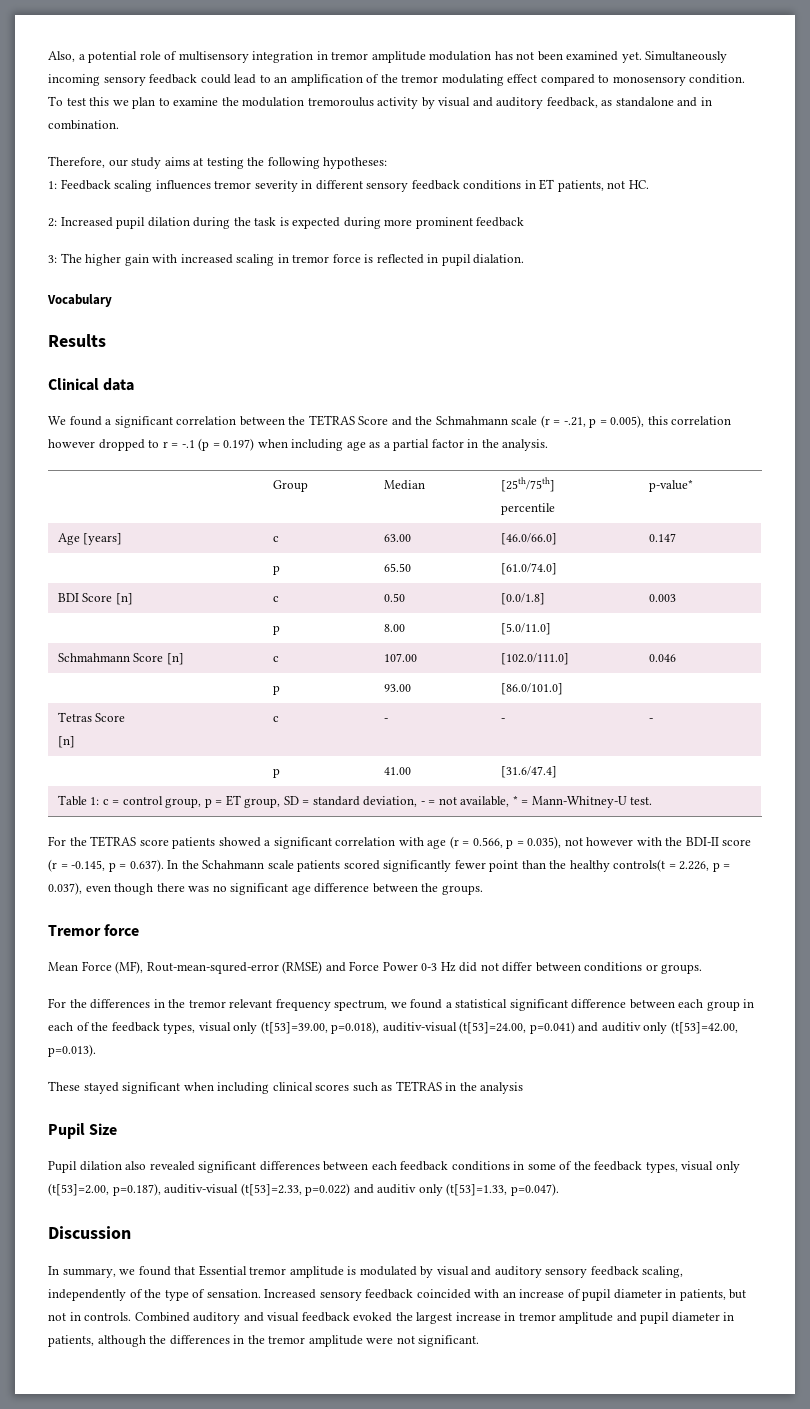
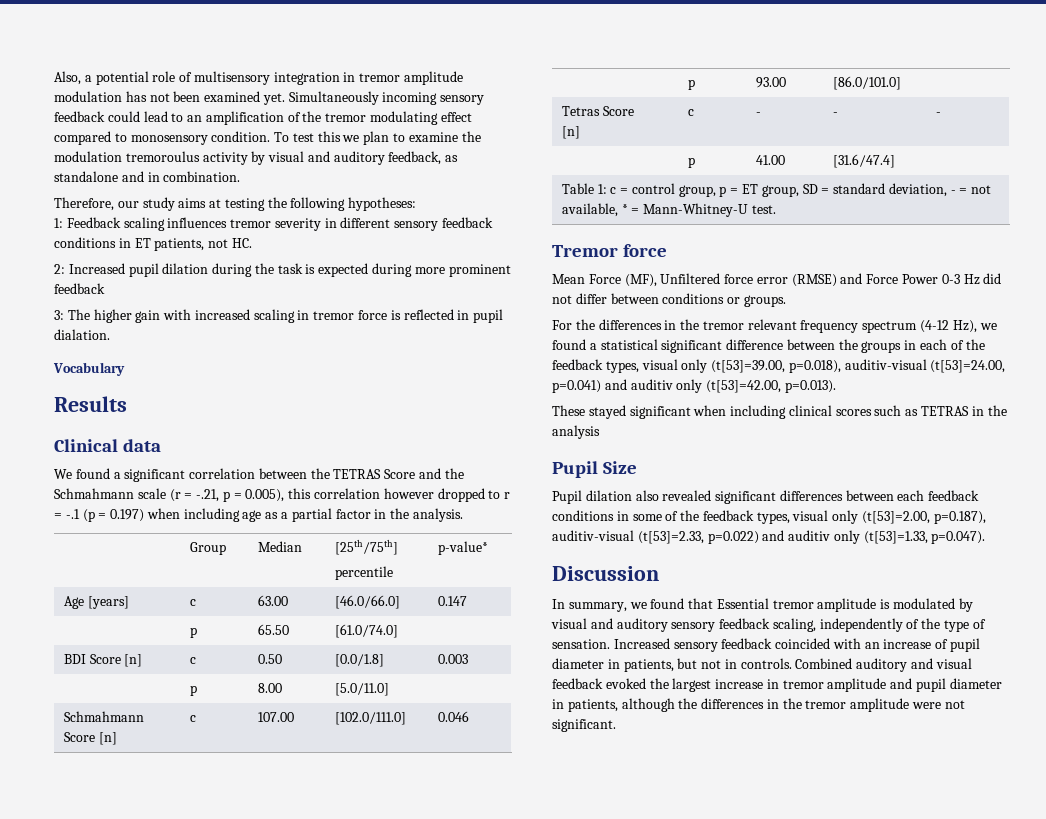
- For the TETRAS score patients showed a significant correlation with age (r = 0.566, p = 0.035), not however with the BDI-II score (r = -0.145, p = 0.637). In the Schahmann scale patients scored significantly fewer point than the healthy controls(t = 2.226, p = 0.037), even though there was no significant age difference between the groups.
- Mean Force (MF), Rout-mean-squred-error (RMSE) and Force Power 0-3 Hz did not differ between conditions or groups.
+ Mean Force (MF), Unfiltered force error (RMSE) and Force Power 0-3 Hz did not differ between conditions or groups.
- For the differences in the tremor relevant frequency spectrum, we found a statistical significant difference between each group in each of the feedback types, visual only (t[53]=39.00, p=0.018), auditiv-visual (t[53]=24.00, p=0.041) and auditiv only (t[53]=42.00, p=0.013).
+ For the differences in the tremor relevant frequency spectrum (4-12 Hz), we found a statistical significant difference between the groups in each of the feedback types, visual only (t[53]=39.00, p=0.018), auditiv-visual (t[53]=24.00, p=0.041) and auditiv only (t[53]=42.00, p=0.013).

